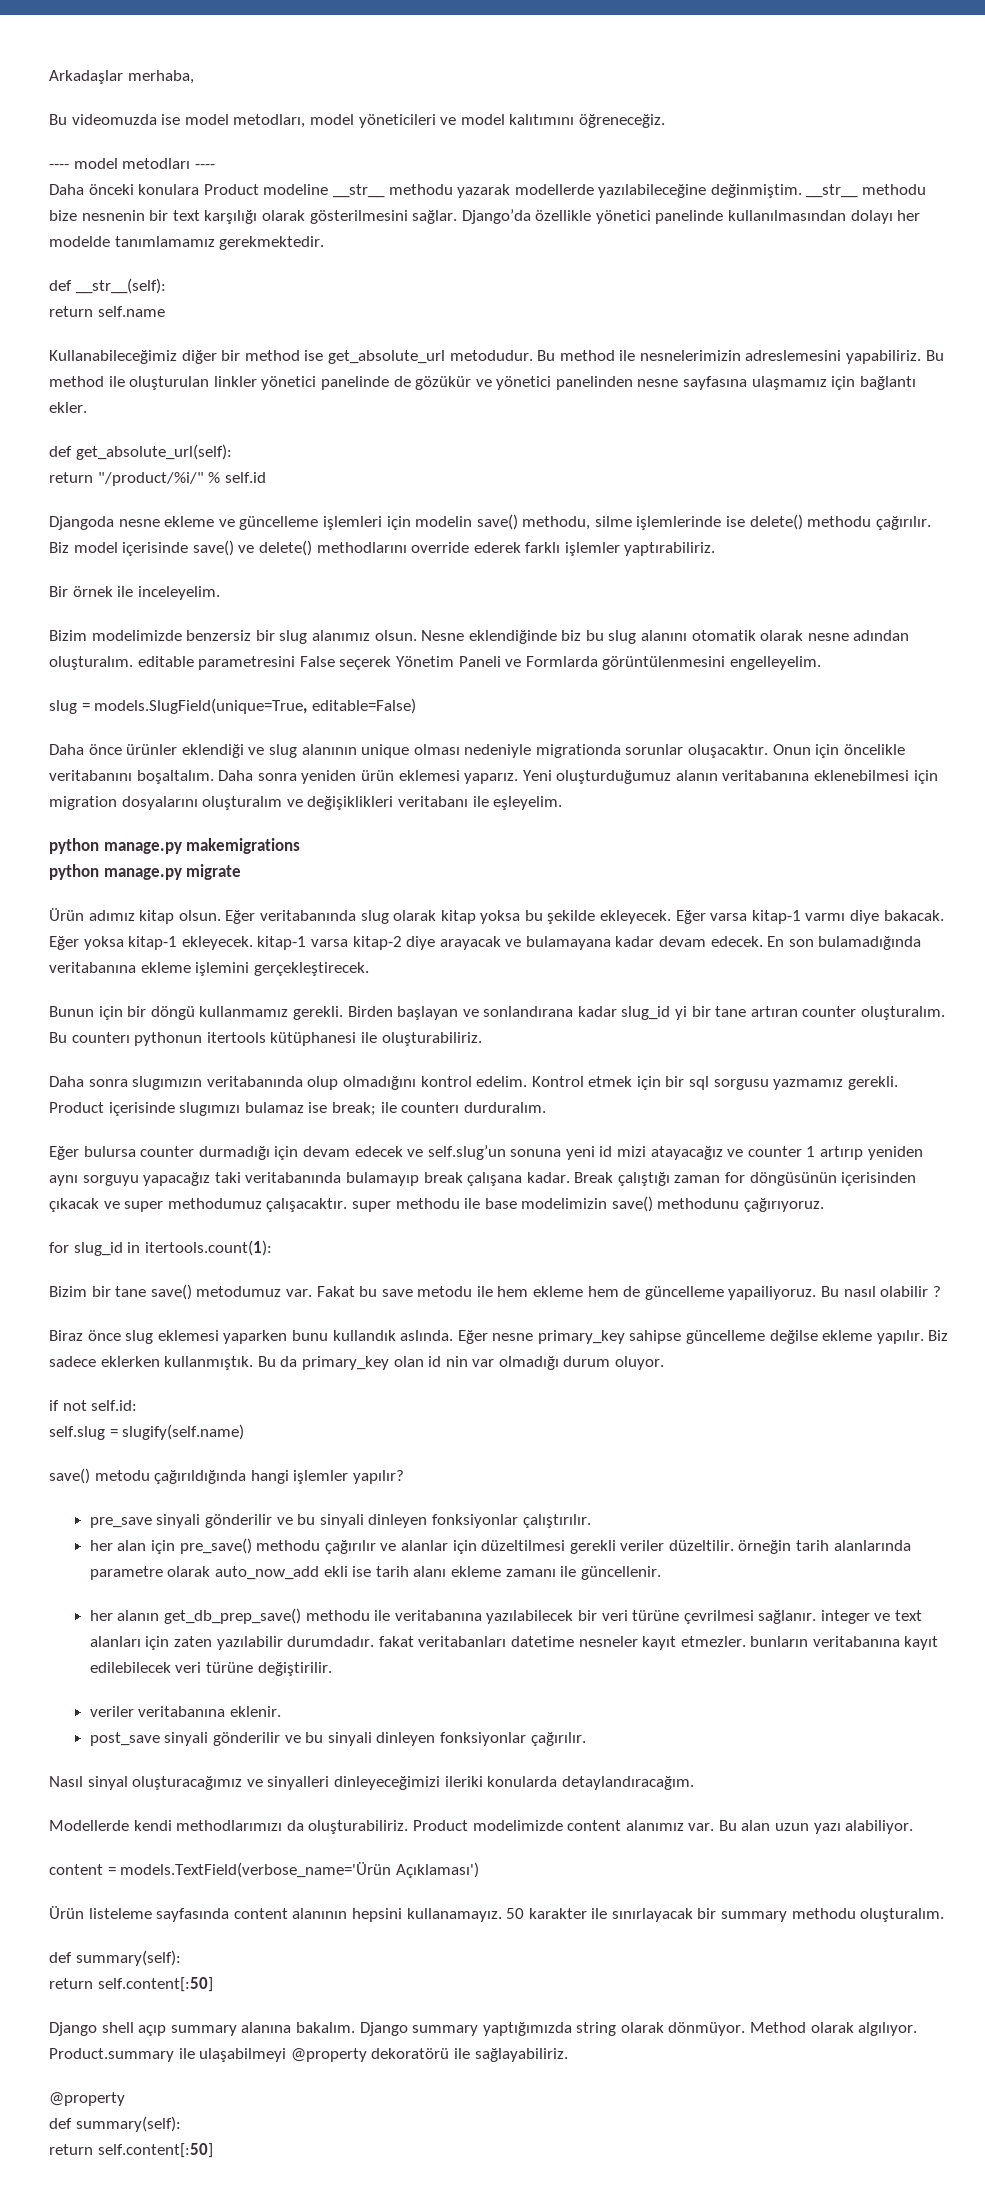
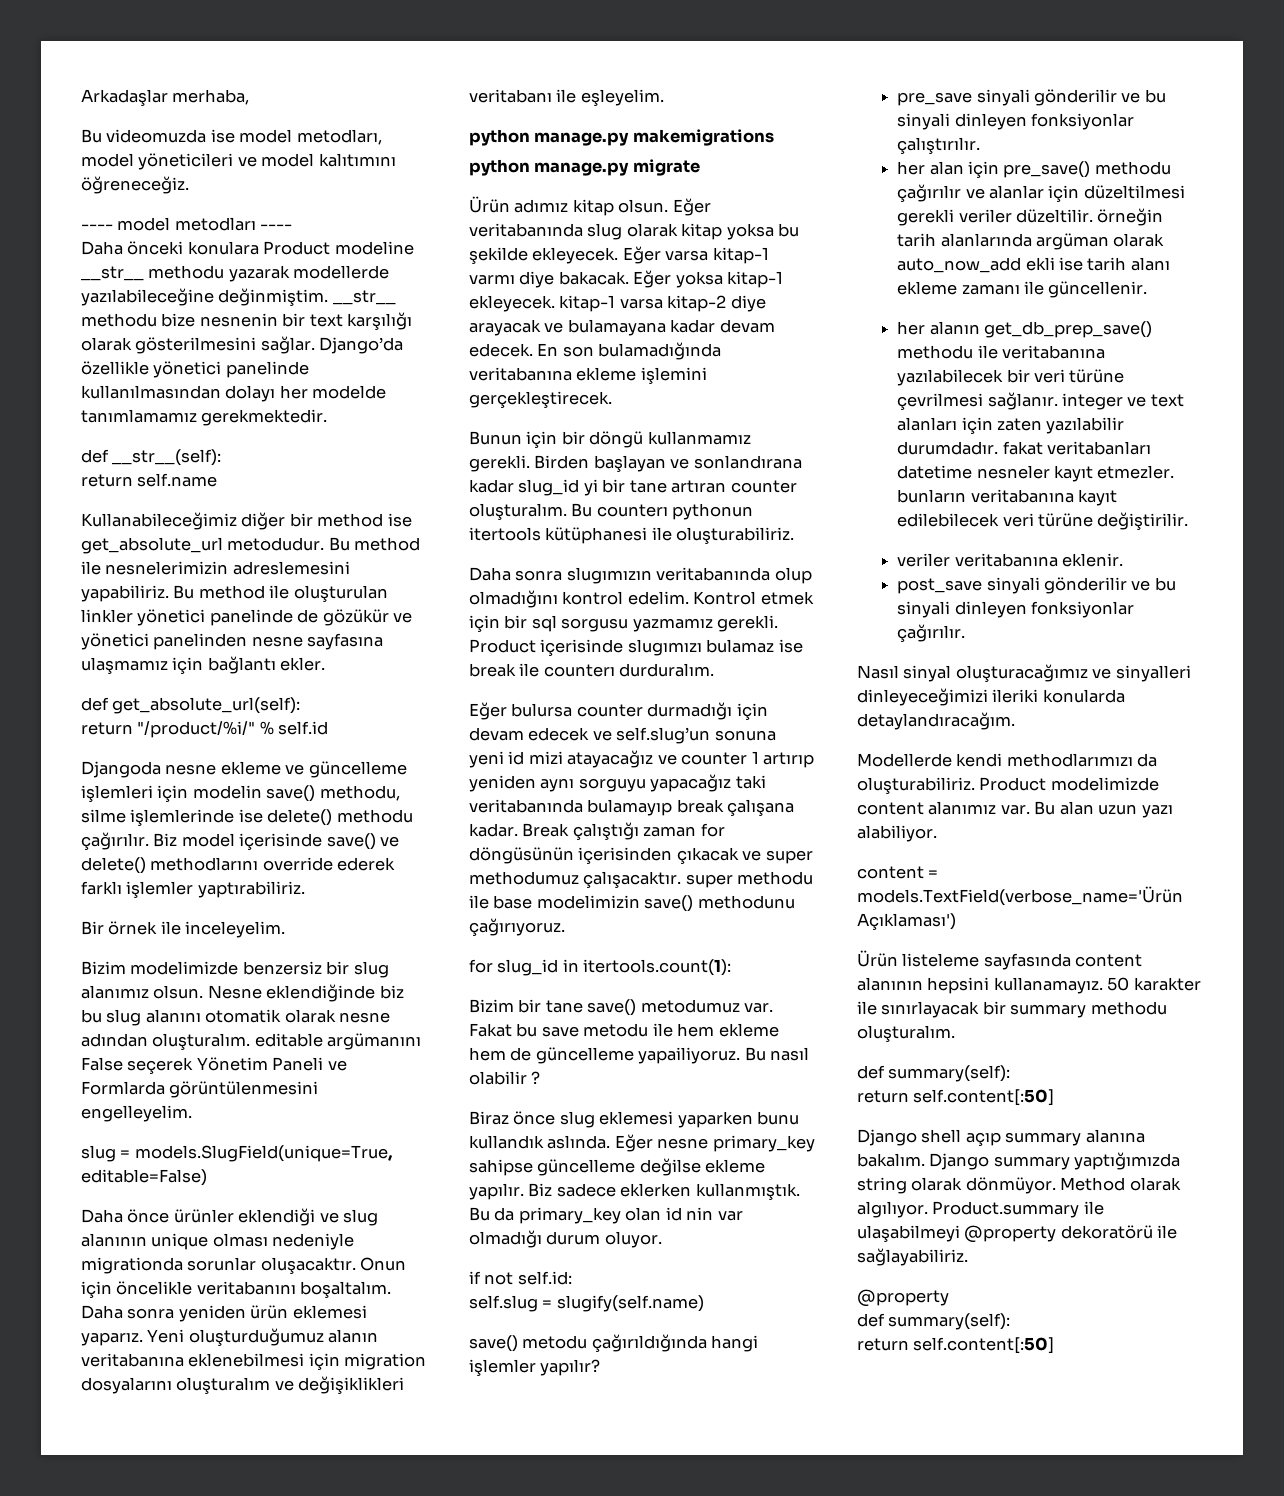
- Nesne eklendiğinde biz bu slug alanını otomatik olarak nesne adından oluşturalım. editable parametresini False seçerek Yönetim Paneli ve Formlarda görüntülenmesini engelleyelim.
+ Nesne eklendiğinde biz bu slug alanını otomatik olarak nesne adından oluşturalım. editable argümanını False seçerek Yönetim Paneli ve Formlarda görüntülenmesini engelleyelim.
- Product içerisinde slugımızı bulamaz ise break; ile counterı durduralım.
+ Product içerisinde slugımızı bulamaz ise break ile counterı durduralım.
- her alan için pre_save() methodu çağırılır ve alanlar için düzeltilmesi gerekli veriler düzeltilir. örneğin tarih alanlarında parametre olarak auto_now_add ekli ise tarih alanı ekleme zamanı ile güncellenir.
+ her alan için pre_save() methodu çağırılır ve alanlar için düzeltilmesi gerekli veriler düzeltilir. örneğin tarih alanlarında argüman olarak auto_now_add ekli ise tarih alanı ekleme zamanı ile güncellenir.

